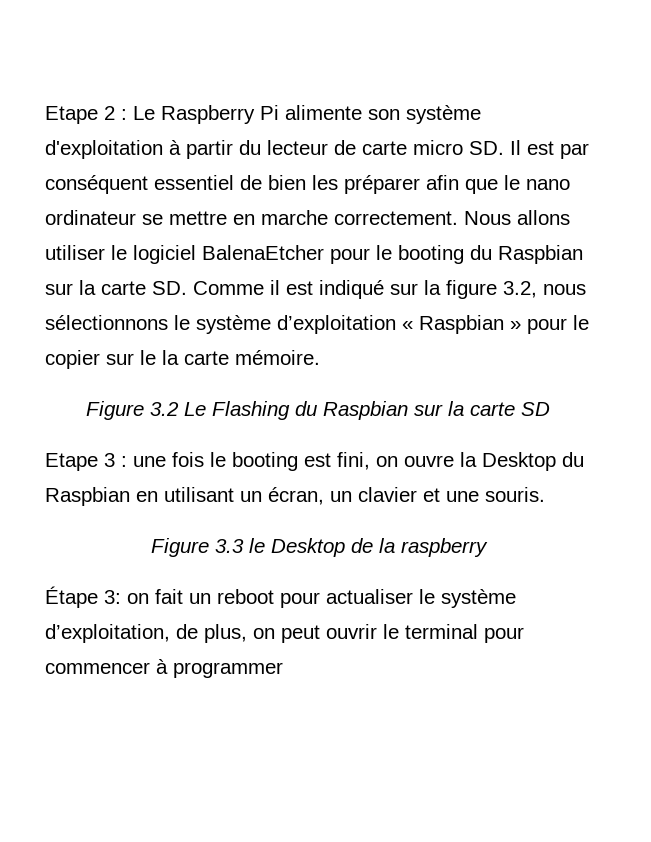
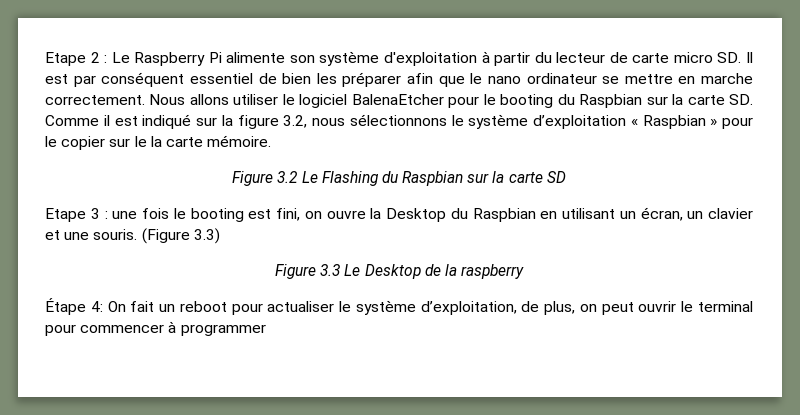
+ (Figure 3.3)
- Figure 3.3 le Desktop de la raspberry
+ Figure 3.3 Le Desktop de la raspberry
- Étape 3: on fait un reboot pour actualiser le système d’exploitation, de plus, on peut ouvrir le terminal pour commencer à programmer
+ Étape 4: On fait un reboot pour actualiser le système d’exploitation, de plus, on peut ouvrir le terminal pour commencer à programmer

